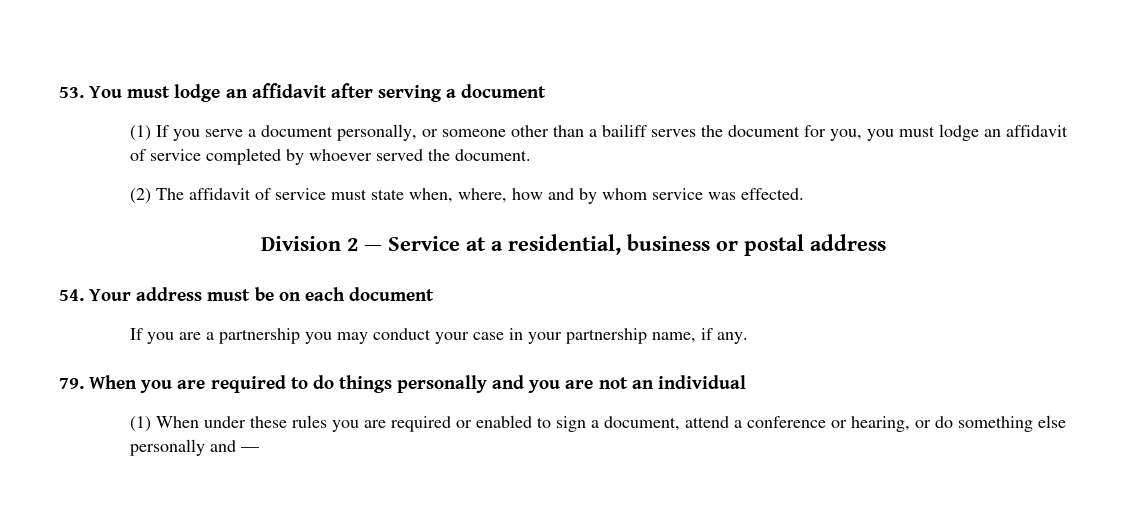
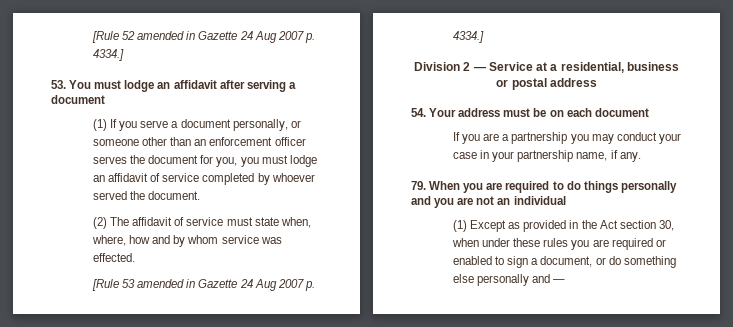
+ [Rule 52 amended in Gazette 24 Aug 2007 p. 4334.]
- (1) If you serve a document personally, or someone other than a bailiff serves the document for you, you must lodge an affidavit of service completed by whoever served the document.
+ (1) If you serve a document personally, or someone other than an enforcement officer serves the document for you, you must lodge an affidavit of service completed by whoever served the document.
+ [Rule 53 amended in Gazette 24 Aug 2007 p. 4334.]
- (1) When under these rules you are required or enabled to sign a document, attend a conference or hearing, or do something else personally and —
+ (1) Except as provided in the Act section 30, when under these rules you are required or enabled to sign a document, or do something else personally and —

